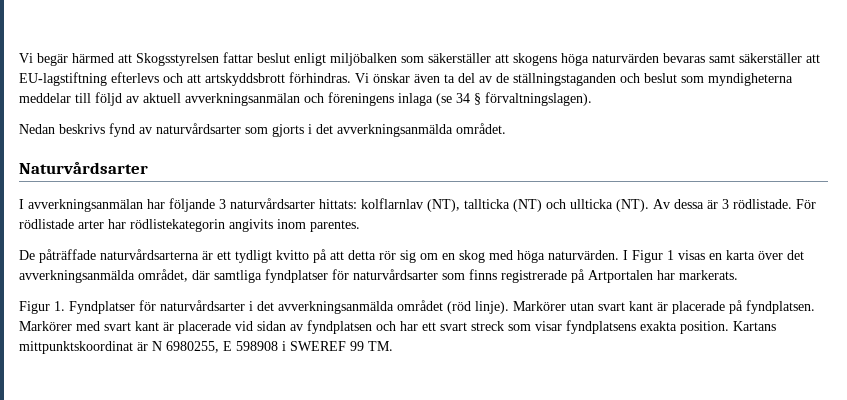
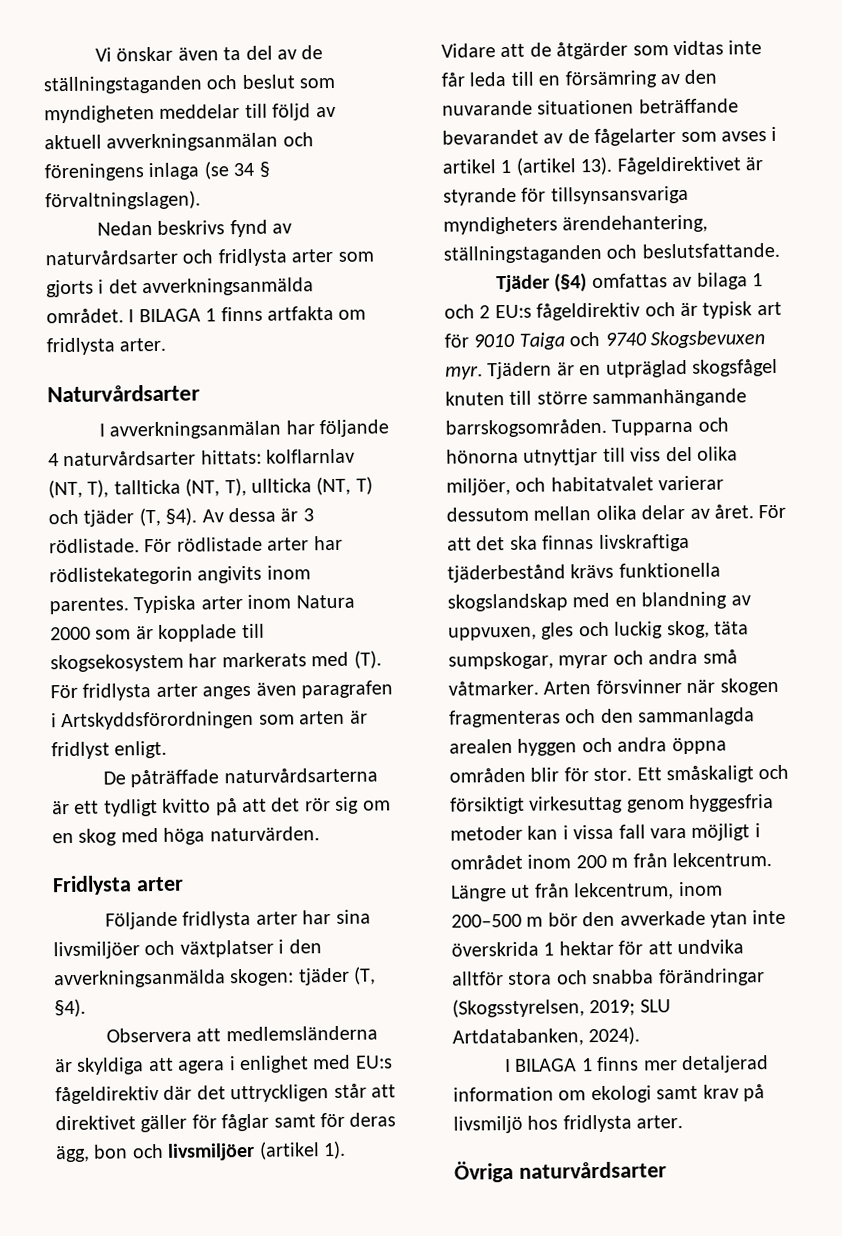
- Vi begär härmed att Skogsstyrelsen fattar beslut enligt miljöbalken som säkerställer att skogens höga naturvärden bevaras samt säkerställer att EU-lagstiftning efterlevs och att artskyddsbrott förhindras. Vi önskar även ta del av de ställningstaganden och beslut som myndigheterna meddelar till följd av aktuell avverkningsanmälan och föreningens inlaga (se 34 § förvaltningslagen).
+ Vi önskar även ta del av de ställningstaganden och beslut som myndigheten meddelar till följd av aktuell avverkningsanmälan och föreningens inlaga (se 34 § förvaltningslagen).
- Nedan beskrivs fynd av naturvårdsarter som gjorts i det avverkningsanmälda området.
+ Nedan beskrivs fynd av naturvårdsarter och fridlysta arter som gjorts i det avverkningsanmälda området. I BILAGA 1 finns artfakta om fridlysta arter.
- I avverkningsanmälan har följande 3 naturvårdsarter hittats: kolflarnlav (NT), tallticka (NT) och ullticka (NT). Av dessa är 3 rödlistade.
+ I avverkningsanmälan har följande 4 naturvårdsarter hittats: kolflarnlav (NT, T), tallticka (NT, T), ullticka (NT, T) och tjäder (T, §4). Av dessa är 3 rödlistade.
+ Typiska arter inom Natura 2000 som är kopplade till skogsekosystem har markerats med (T). För fridlysta arter anges även paragrafen i Artskyddsförordningen som arten är fridlyst enligt.
- De påträffade naturvårdsarterna är ett tydligt kvitto på att detta rör sig om en skog med höga naturvärden. I Figur 1 visas en karta över det avverkningsanmälda området, där samtliga fyndplatser för naturvårdsarter som finns registrerade på Artportalen har markerats.
- Figur 1. Fyndplatser för naturvårdsarter i det avverkningsanmälda området (röd linje). Markörer utan svart kant är placerade på fyndplatsen. Markörer med svart kant är placerade vid sidan av fyndplatsen och har ett svart streck som visar fyndplatsens exakta position. Kartans mittpunktskoordinat är N 6980255, E 598908 i SWEREF 99 TM.
+ De påträffade naturvårdsarterna är ett tydligt kvitto på att det rör sig om en skog med höga naturvärden.
+ Fridlysta arter
+ Följande fridlysta arter har sina livsmiljöer och växtplatser i den avverkningsanmälda skogen: tjäder (T, §4).
+ Observera att medlemsländerna är skyldiga att agera i enlighet med EU:s fågeldirektiv där det uttryckligen står att direktivet gäller för fåglar samt för deras ägg, bon och livsmiljöer (artikel 1). Vidare att de åtgärder som vidtas inte får leda till en försämring av den nuvarande situationen beträffande bevarandet av de fågelarter som avses i artikel 1 (artikel 13). Fågeldirektivet är styrande för tillsynsansvariga myndigheters ärendehantering, ställningstaganden och beslutsfattande.
+ Tjäder (§4) omfattas av bilaga 1 och 2 EU:s fågeldirektiv och är typisk art för 9010 Taiga och 9740 Skogsbevuxen myr. Tjädern är en utpräglad skogsfågel knuten till större sammanhängande barrskogsområden. Tupparna och hönorna utnyttjar till viss del olika miljöer, och habitatvalet varierar dessutom mellan olika delar av året. För att det ska finnas livskraftiga tjäderbestånd krävs funktionella skogslandskap med en blandning av uppvuxen, gles och luckig skog, täta sumpskogar, myrar och andra små våtmarker. Arten försvinner när skogen fragmenteras och den sammanlagda arealen hyggen och andra öppna områden blir för stor. Ett småskaligt och försiktigt virkesuttag genom hyggesfria metoder kan i vissa fall vara möjligt i området inom 200 m från lekcentrum. Längre ut från lekcentrum, inom 200–500 m bör den avverkade ytan inte överskrida 1 hektar för att undvika alltför stora och snabba förändringar (Skogsstyrelsen, 2019; SLU Artdatabanken, 2024).
+ I BILAGA 1 finns mer detaljerad information om ekologi samt krav på livsmiljö hos fridlysta arter.
+ Övriga naturvårdsarter

